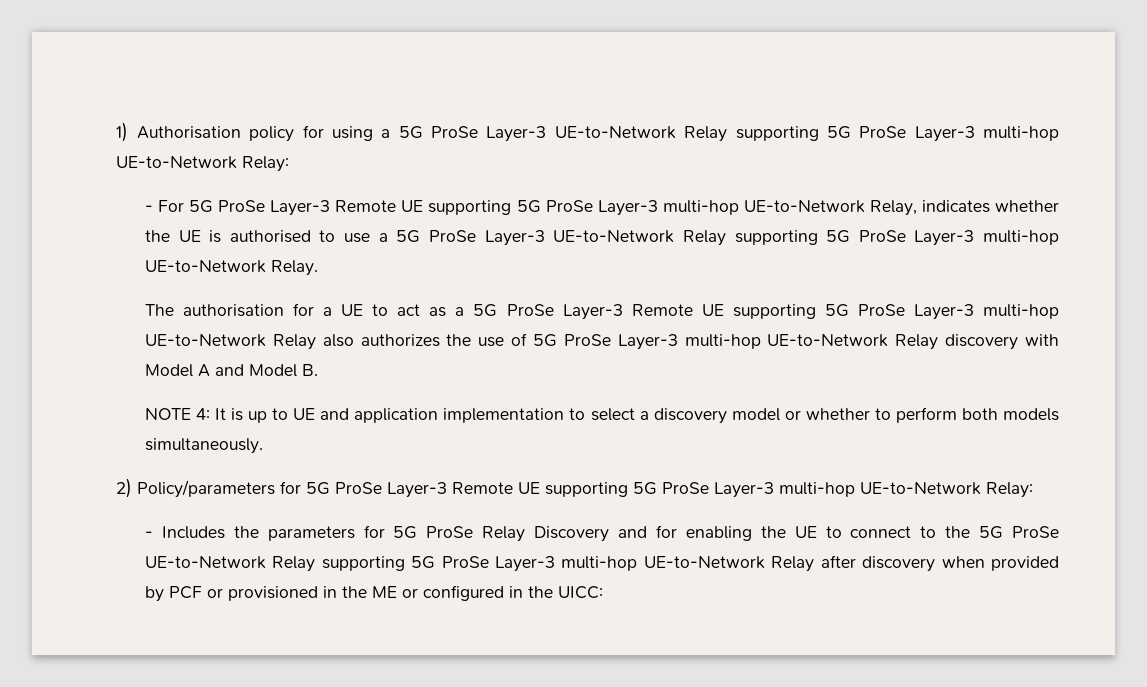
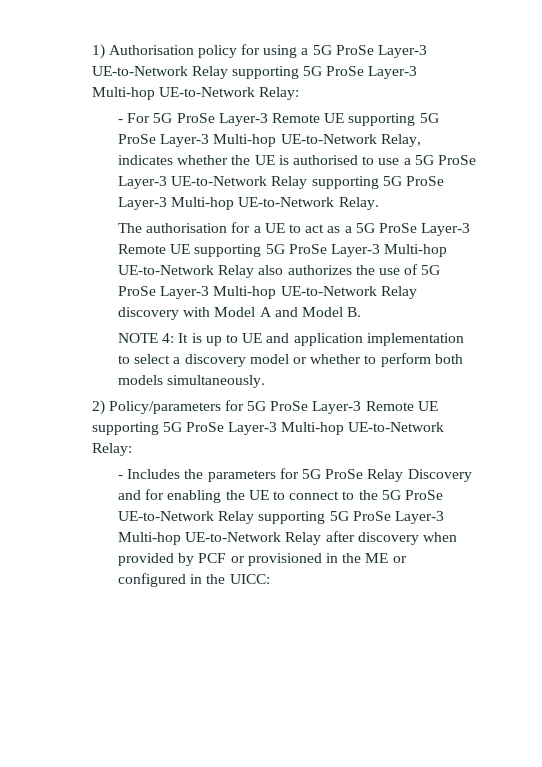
- 1) Authorisation policy for using a 5G ProSe Layer-3 UE-to-Network Relay supporting 5G ProSe Layer-3 multi-hop UE-to-Network Relay:
+ 1) Authorisation policy for using a 5G ProSe Layer-3 UE-to-Network Relay supporting 5G ProSe Layer-3 Multi-hop UE-to-Network Relay:
- - For 5G ProSe Layer-3 Remote UE supporting 5G ProSe Layer-3 multi-hop UE-to-Network Relay, indicates whether the UE is authorised to use a 5G ProSe Layer-3 UE-to-Network Relay supporting 5G ProSe Layer-3 multi-hop UE-to-Network Relay.
+ - For 5G ProSe Layer-3 Remote UE supporting 5G ProSe Layer-3 Multi-hop UE-to-Network Relay, indicates whether the UE is authorised to use a 5G ProSe Layer-3 UE-to-Network Relay supporting 5G ProSe Layer-3 Multi-hop UE-to-Network Relay.
- The authorisation for a UE to act as a 5G ProSe Layer-3 Remote UE supporting 5G ProSe Layer-3 multi-hop UE-to-Network Relay also authorizes the use of 5G ProSe Layer-3 multi-hop UE-to-Network Relay discovery with Model A and Model B.
+ The authorisation for a UE to act as a 5G ProSe Layer-3 Remote UE supporting 5G ProSe Layer-3 Multi-hop UE-to-Network Relay also authorizes the use of 5G ProSe Layer-3 Multi-hop UE-to-Network Relay discovery with Model A and Model B.
- 2) Policy/parameters for 5G ProSe Layer-3 Remote UE supporting 5G ProSe Layer-3 multi-hop UE-to-Network Relay:
+ 2) Policy/parameters for 5G ProSe Layer-3 Remote UE supporting 5G ProSe Layer-3 Multi-hop UE-to-Network Relay:
- - Includes the parameters for 5G ProSe Relay Discovery and for enabling the UE to connect to the 5G ProSe UE-to-Network Relay supporting 5G ProSe Layer-3 multi-hop UE-to-Network Relay after discovery when provided by PCF or provisioned in the ME or configured in the UICC:
+ - Includes the parameters for 5G ProSe Relay Discovery and for enabling the UE to connect to the 5G ProSe UE-to-Network Relay supporting 5G ProSe Layer-3 Multi-hop UE-to-Network Relay after discovery when provided by PCF or provisioned in the ME or configured in the UICC:

